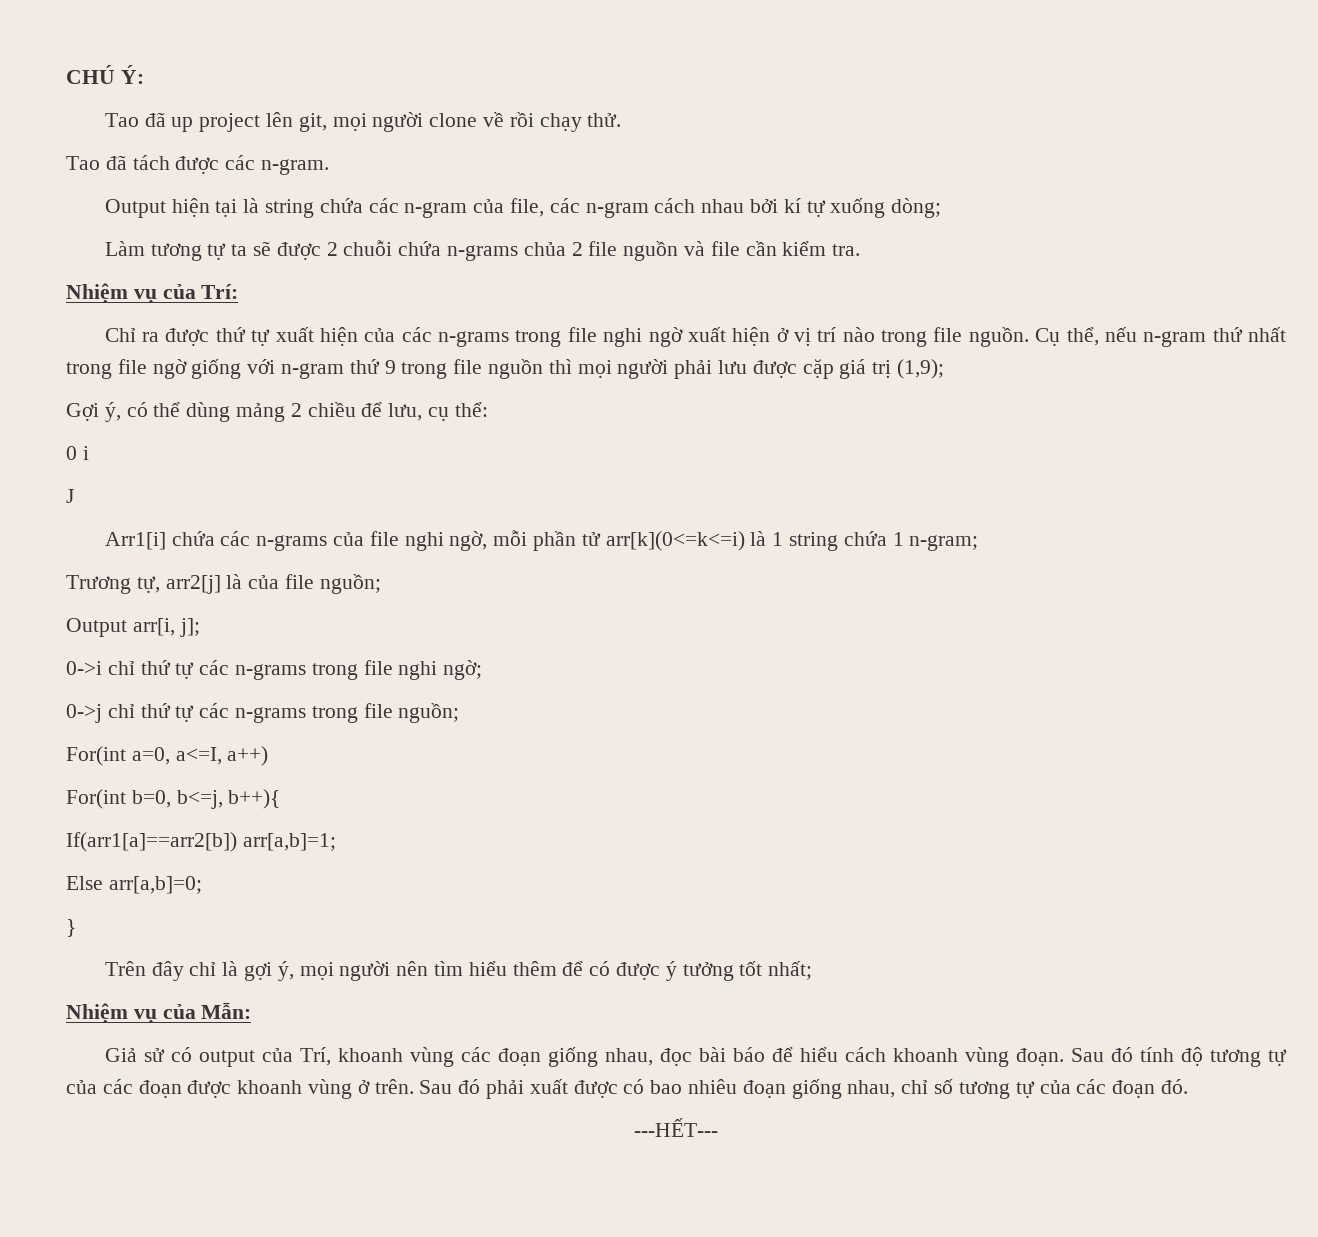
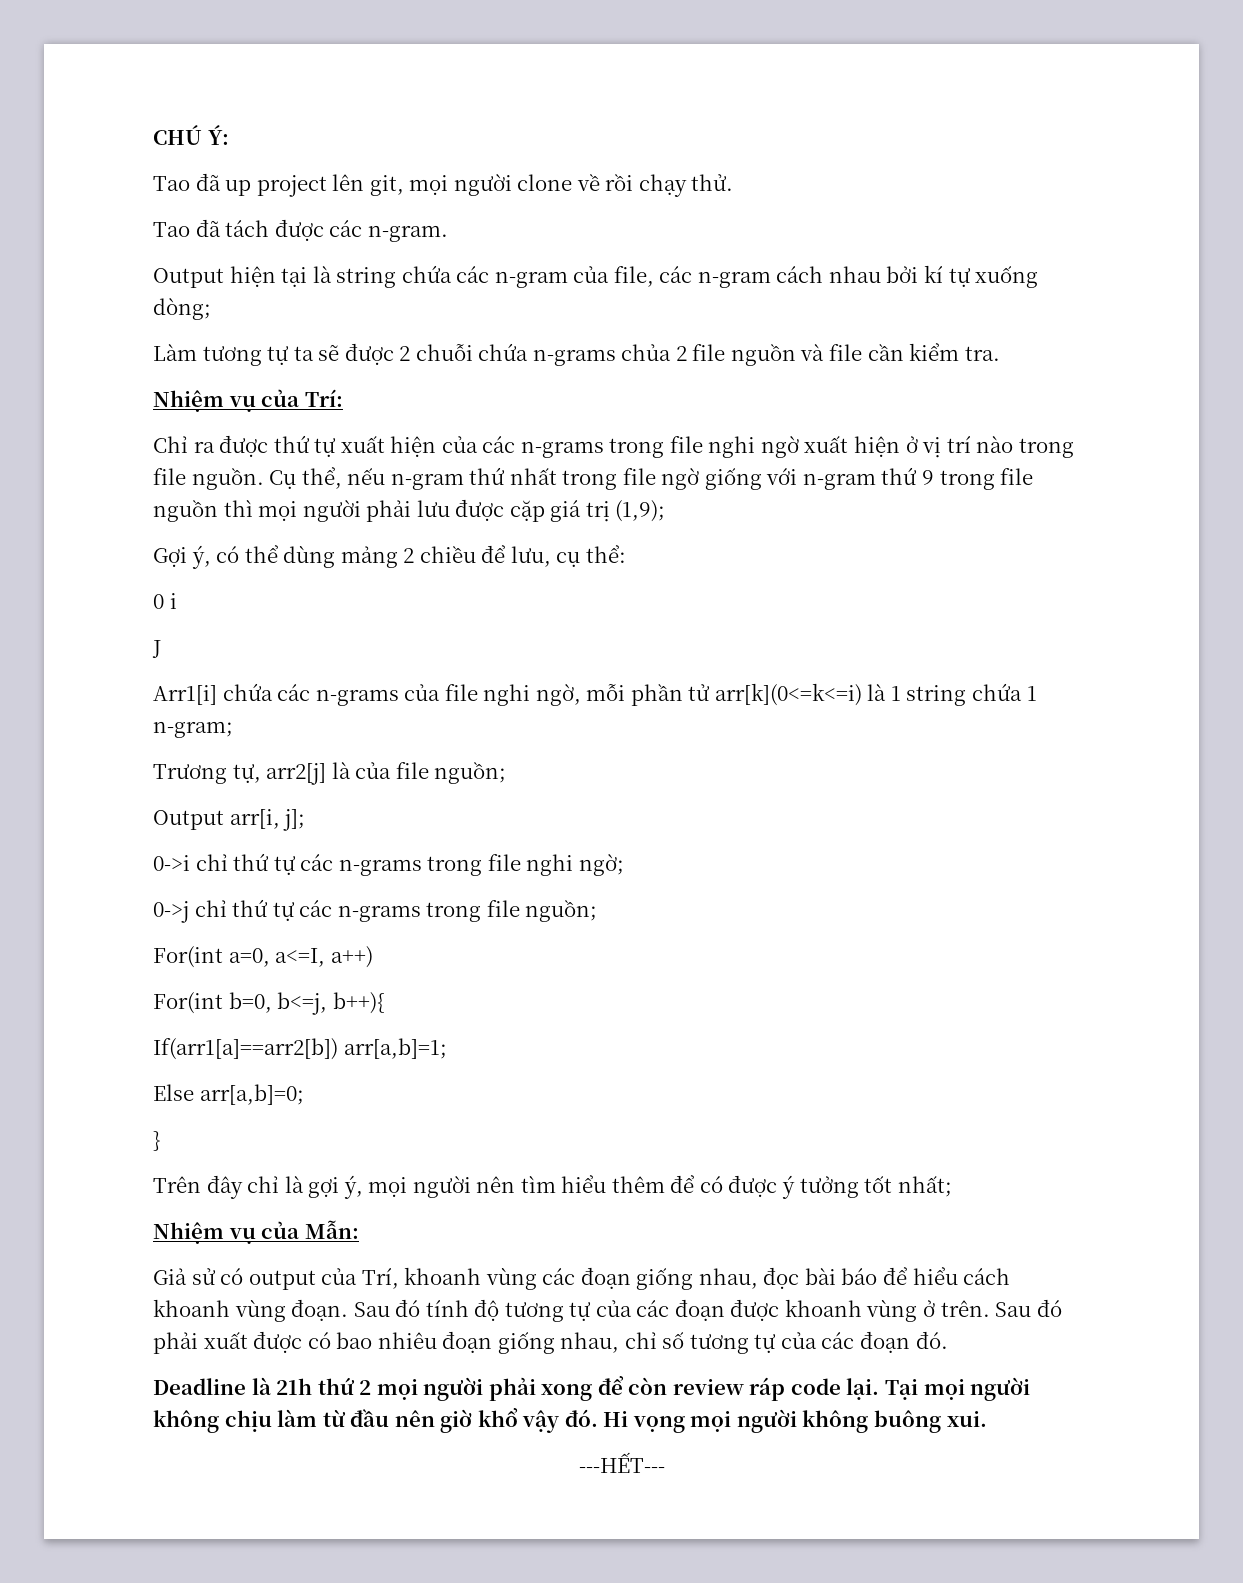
+ Deadline là 21h thứ 2 mọi người phải xong để còn review ráp code lại. Tại mọi người không chịu làm từ đầu nên giờ khổ vậy đó. Hi vọng mọi người không buông xui.

